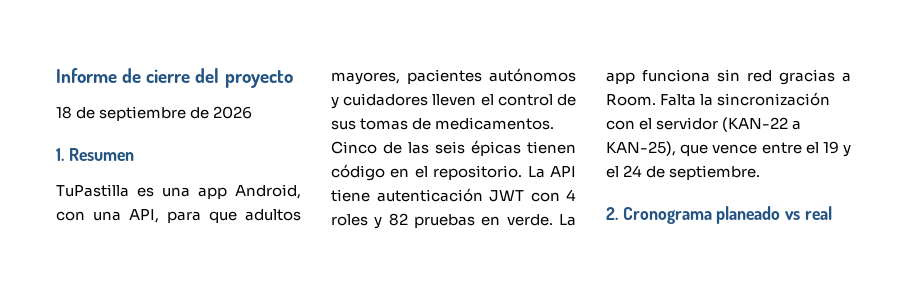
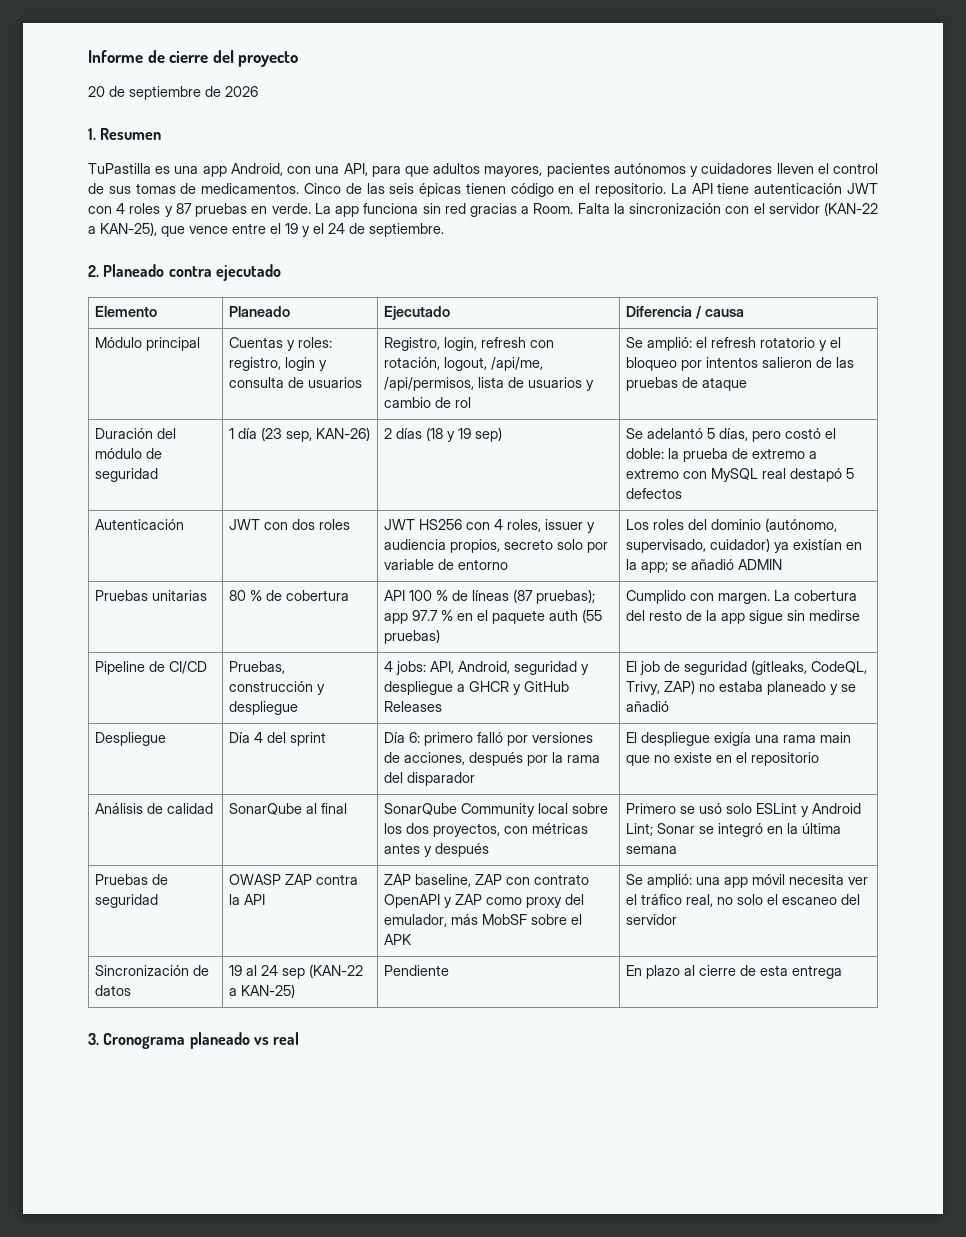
- 18 de septiembre de 2026
+ 20 de septiembre de 2026
- La API tiene autenticación JWT con 4 roles y 82 pruebas en verde.
+ La API tiene autenticación JWT con 4 roles y 87 pruebas en verde.
- 2. Cronograma planeado vs real
+ 2. Planeado contra ejecutado
+ Elemento | Planeado | Ejecutado | Diferencia / causa
+ Módulo principal | Cuentas y roles: registro, login y consulta de usuarios | Registro, login, refresh con rotación, logout, /api/me, /api/permisos, lista de usuarios y cambio de rol | Se amplió: el refresh rotatorio y el bloqueo por intentos salieron de las pruebas de ataque
+ Duración del módulo de seguridad | 1 día (23 sep, KAN-26) | 2 días (18 y 19 sep) | Se adelantó 5 días, pero costó el doble: la prueba de extremo a extremo con MySQL real destapó 5 defectos
+ Autenticación | JWT con dos roles | JWT HS256 con 4 roles, issuer y audiencia propios, secreto solo por variable de entorno | Los roles del dominio (autónomo, supervisado, cuidador) ya existían en la app; se añadió ADMIN
+ Pruebas unitarias | 80 % de cobertura | API 100 % de líneas (87 pruebas); app 97.7 % en el paquete auth (55 pruebas) | Cumplido con margen. La cobertura del resto de la app sigue sin medirse
+ Pipeline de CI/CD | Pruebas, construcción y despliegue | 4 jobs: API, Android, seguridad y despliegue a GHCR y GitHub Releases | El job de seguridad (gitleaks, CodeQL, Trivy, ZAP) no estaba planeado y se añadió
+ Despliegue | Día 4 del sprint | Día 6: primero falló por versiones de acciones, después por la rama del disparador | El despliegue exigía una rama main que no existe en el repositorio
+ Análisis de calidad | SonarQube al final | SonarQube Community local sobre los dos proyectos, con métricas antes y después | Primero se usó solo ESLint y Android Lint; Sonar se integró en la última semana
+ Pruebas de seguridad | OWASP ZAP contra la API | ZAP baseline, ZAP con contrato OpenAPI y ZAP como proxy del emulador, más MobSF sobre el APK | Se amplió: una app móvil necesita ver el tráfico real, no solo el escaneo del servidor
+ Sincronización de datos | 19 al 24 sep (KAN-22 a KAN-25) | Pendiente | En plazo al cierre de esta entrega
+ 3. Cronograma planeado vs real

